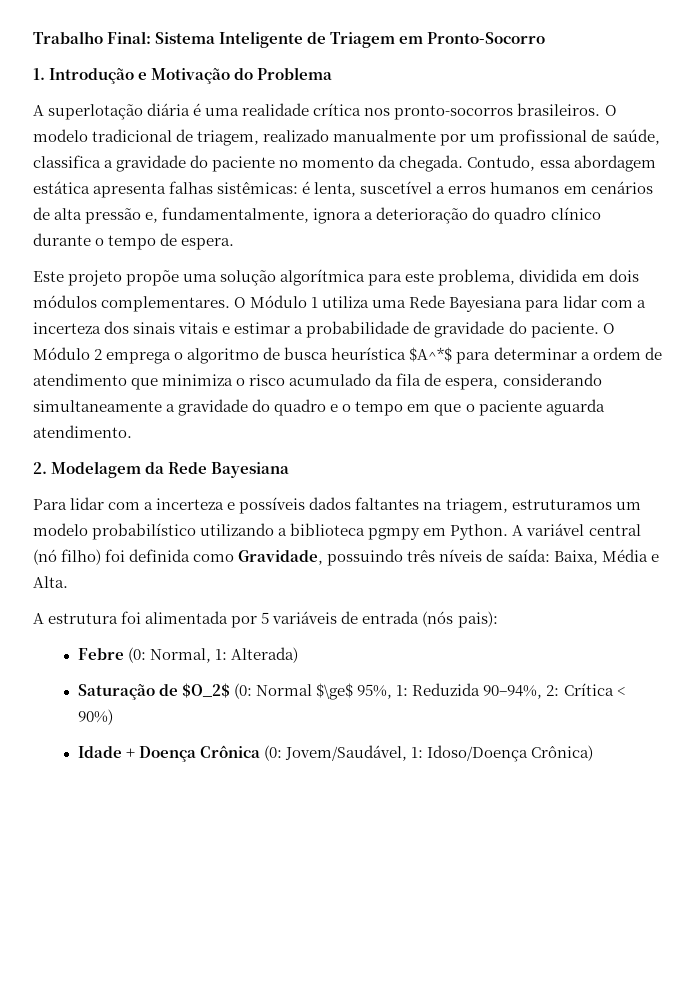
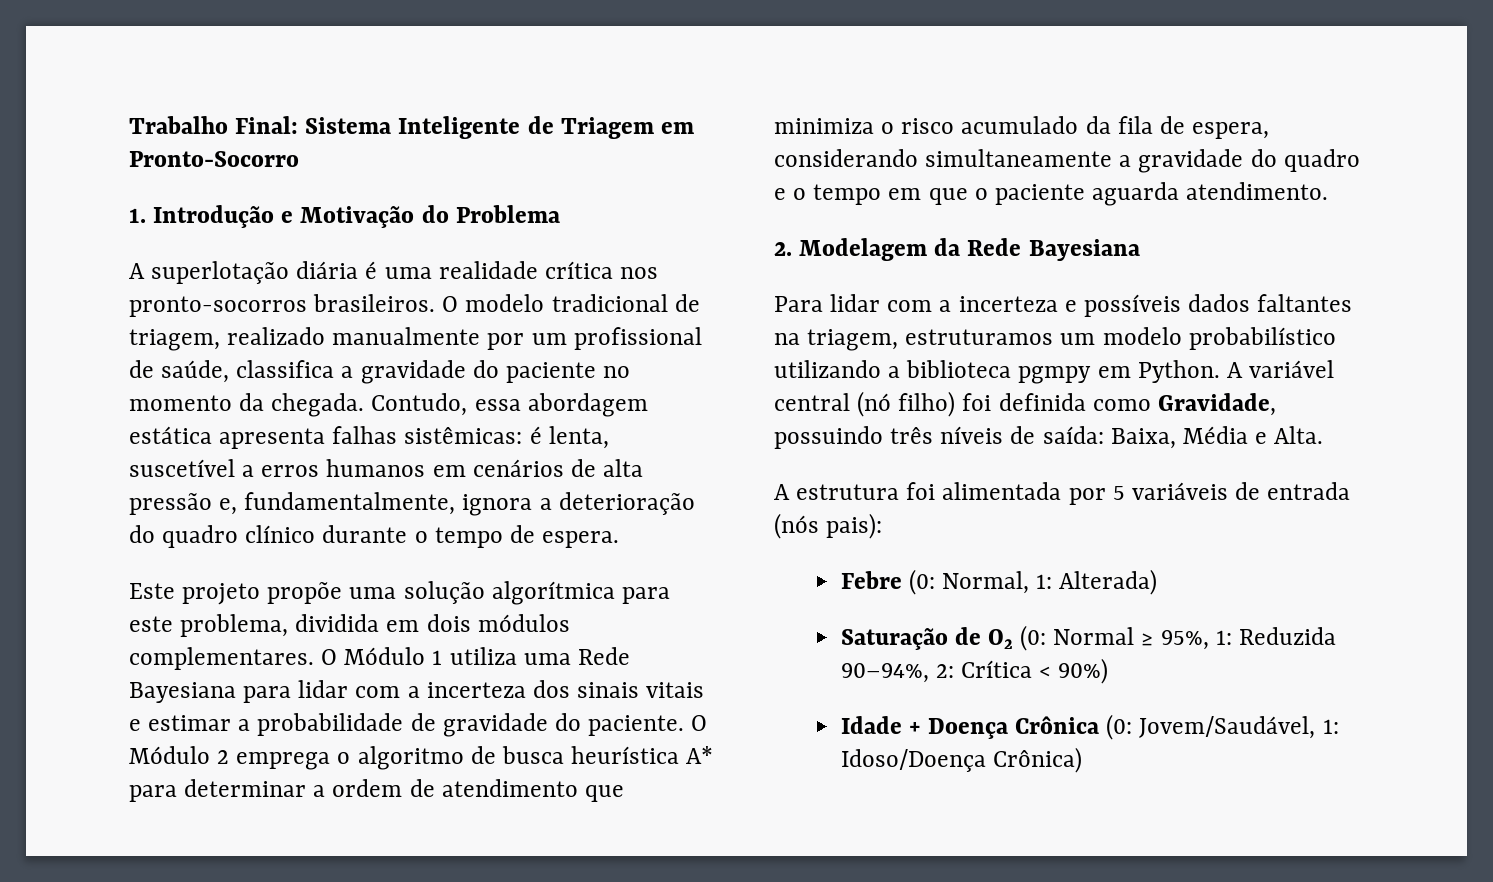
- O Módulo 2 emprega o algoritmo de busca heurística $A^*$ para determinar a ordem de atendimento que minimiza o risco acumulado da fila de espera, considerando simultaneamente a gravidade do quadro e o tempo em que o paciente aguarda atendimento.
+ O Módulo 2 emprega o algoritmo de busca heurística A* para determinar a ordem de atendimento que minimiza o risco acumulado da fila de espera, considerando simultaneamente a gravidade do quadro e o tempo em que o paciente aguarda atendimento.
- Saturação de $O_2$ (0: Normal $\ge$ 95%, 1: Reduzida 90–94%, 2: Crítica < 90%)
+ Saturação de O2 (0: Normal ≥ 95%, 1: Reduzida 90–94%, 2: Crítica < 90%)

